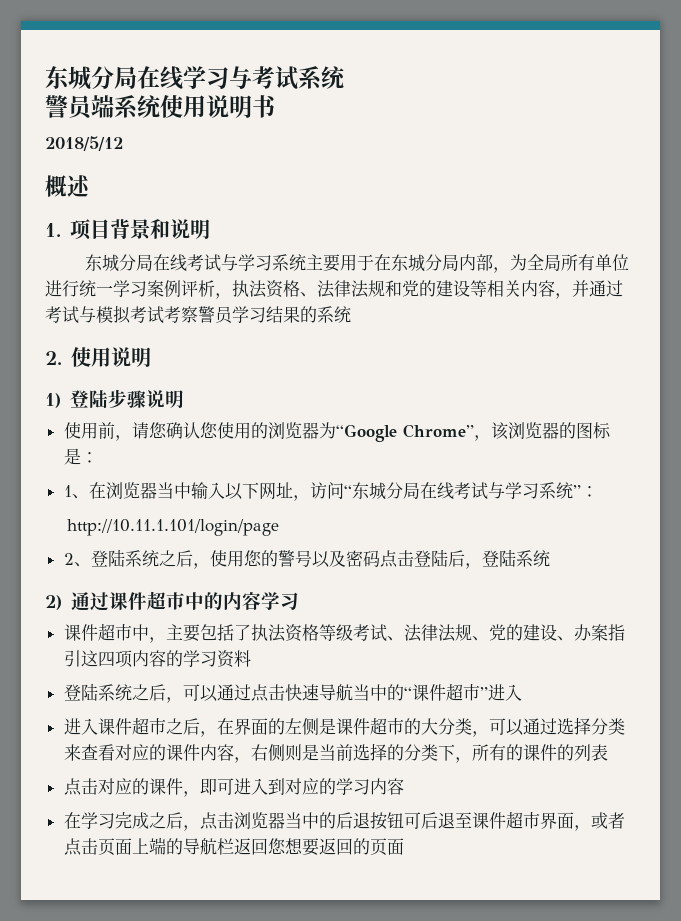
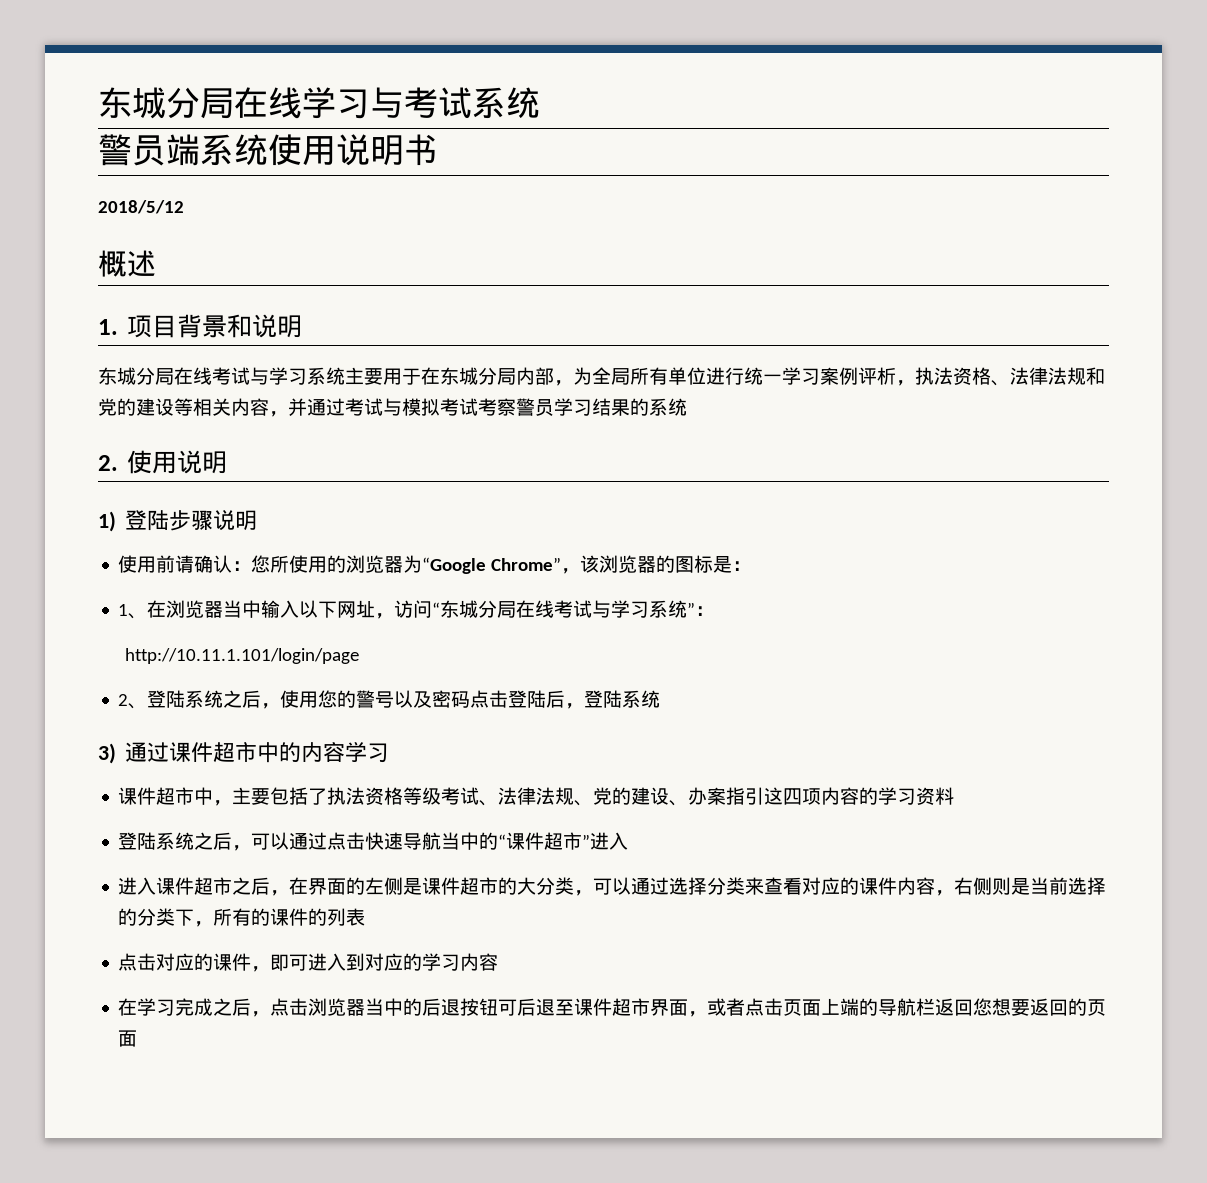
- 使用前，请您确认您使用的浏览器为“Google Chrome”，该浏览器的图标是：
+ 使用前请确认：您所使用的浏览器为“Google Chrome”，该浏览器的图标是：
- 2)通过课件超市中的内容学习
+ 3)通过课件超市中的内容学习

